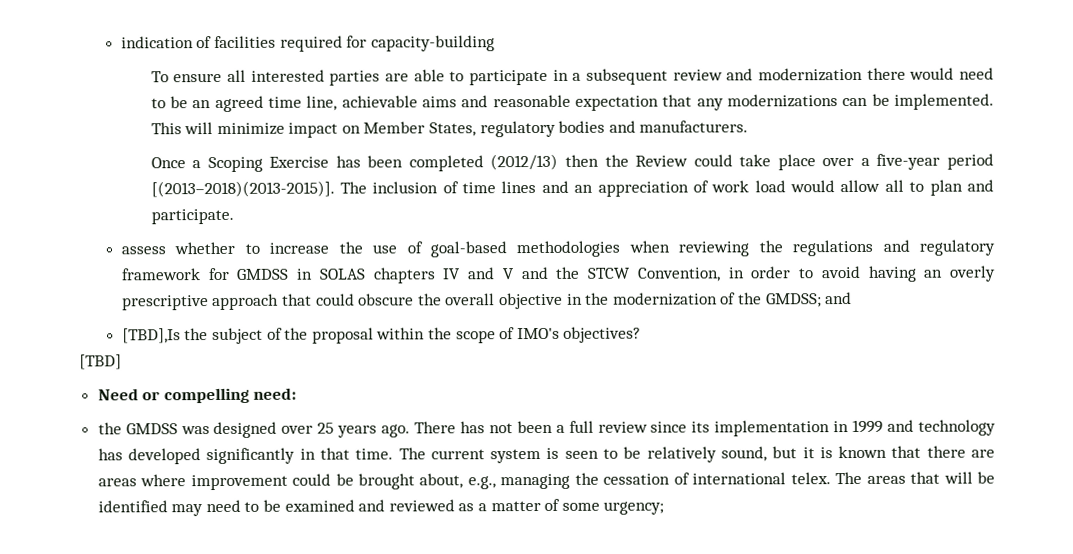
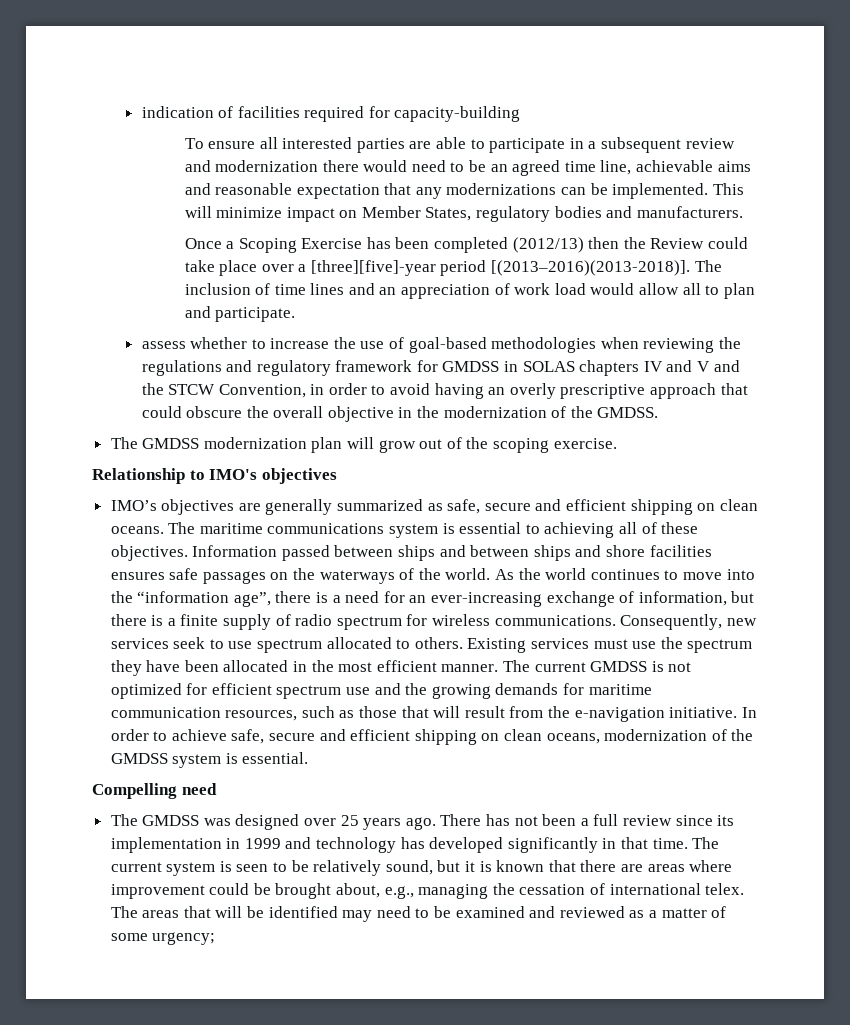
- Once a Scoping Exercise has been completed (2012/13) then the Review could take place over a five-year period [(2013–2018)(2013-2015)].
+ Once a Scoping Exercise has been completed (2012/13) then the Review could take place over a [three][five]-year period [(2013–2016)(2013-2018)].
- assess whether to increase the use of goal-based methodologies when reviewing the regulations and regulatory framework for GMDSS in SOLAS chapters IV and V and the STCW Convention, in order to avoid having an overly prescriptive approach that could obscure the overall objective in the modernization of the GMDSS; and
- [TBD],Is the subject of the proposal within the scope of IMO's objectives?
- [TBD]
- Need or compelling need:
- the GMDSS was designed over 25 years ago.
+ assess whether to increase the use of goal-based methodologies when reviewing the regulations and regulatory framework for GMDSS in SOLAS chapters IV and V and the STCW Convention, in order to avoid having an overly prescriptive approach that could obscure the overall objective in the modernization of the GMDSS.
+ The GMDSS modernization plan will grow out of the scoping exercise.
+ Relationship to IMO's objectives
+ IMO’s objectives are generally summarized as safe, secure and efficient shipping on clean oceans. The maritime communications system is essential to achieving all of these objectives. Information passed between ships and between ships and shore facilities ensures safe passages on the waterways of the world. As the world continues to move into the “information age”, there is a need for an ever-increasing exchange of information, but there is a finite supply of radio spectrum for wireless communications. Consequently, new services seek to use spectrum allocated to others. Existing services must use the spectrum they have been allocated in the most efficient manner. The current GMDSS is not optimized for efficient spectrum use and the growing demands for maritime communication resources, such as those that will result from the e-navigation initiative. In order to achieve safe, secure and efficient shipping on clean oceans, modernization of the GMDSS system is essential.
+ Compelling need
+ The GMDSS was designed over 25 years ago.

